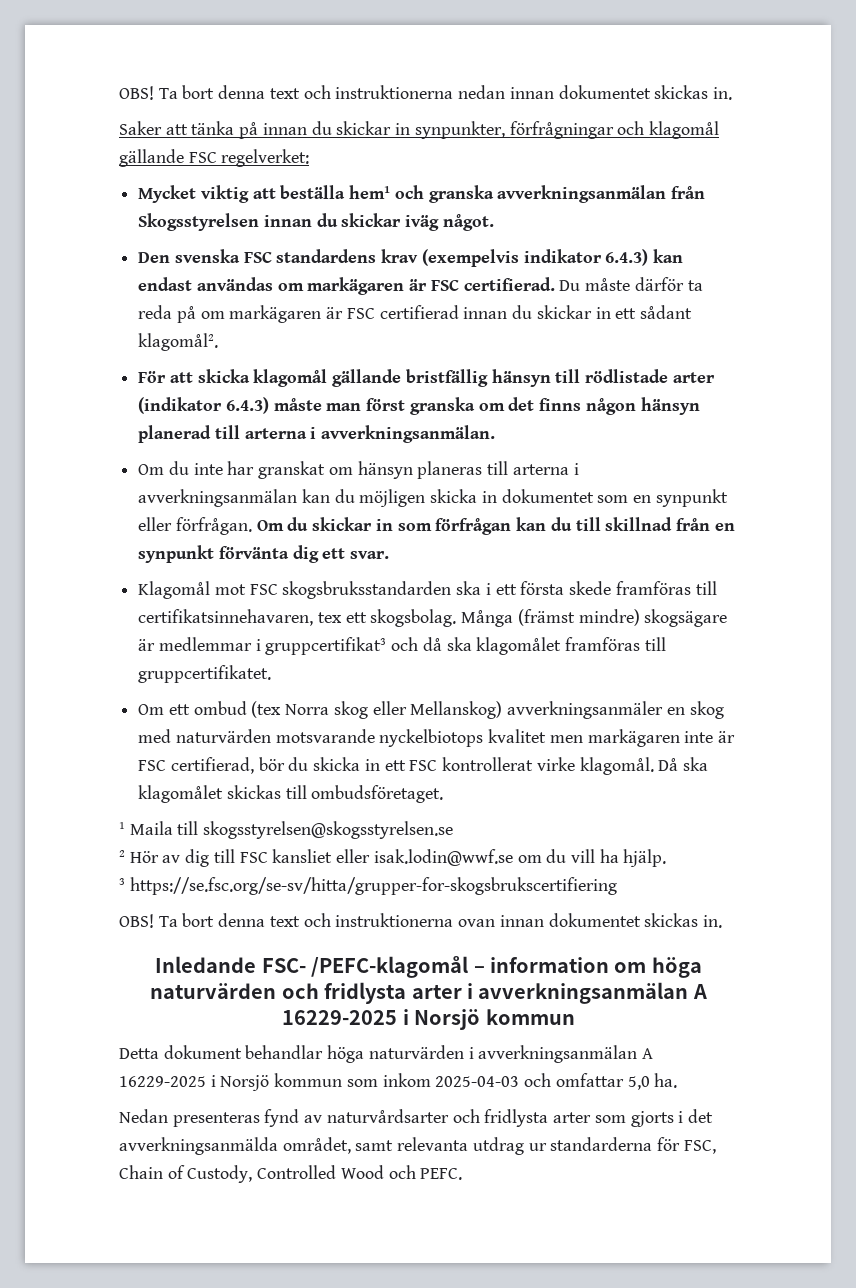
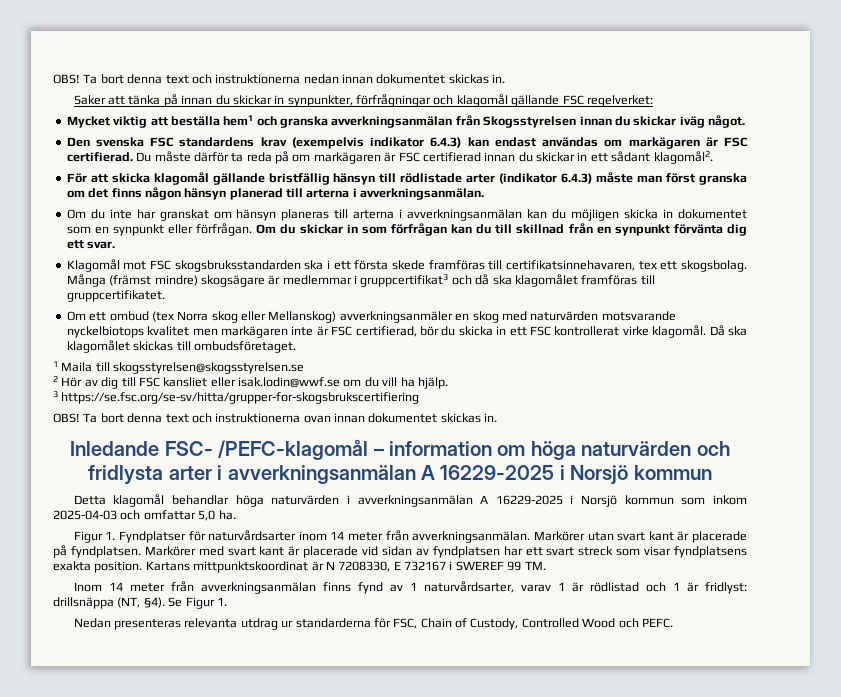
- Detta dokument behandlar höga naturvärden i avverkningsanmälan A 16229-2025 i Norsjö kommun som inkom 2025-04-03 och omfattar 5,0 ha.
+ Detta klagomål behandlar höga naturvärden i avverkningsanmälan A 16229-2025 i Norsjö kommun som inkom 2025-04-03 och omfattar 5,0 ha.
- Nedan presenteras fynd av naturvårdsarter och fridlysta arter som gjorts i det avverkningsanmälda området, samt relevanta utdrag ur standarderna för FSC, Chain of Custody, Controlled Wood och PEFC.
+ Figur 1. Fyndplatser för naturvårdsarter inom 14 meter från avverkningsanmälan. Markörer utan svart kant är placerade på fyndplatsen. Markörer med svart kant är placerade vid sidan av fyndplatsen har ett svart streck som visar fyndplatsens exakta position. Kartans mittpunktskoordinat är N 7208330, E 732167 i SWEREF 99 TM.
+ Inom 14 meter från avverkningsanmälan finns fynd av 1 naturvårdsarter, varav 1 är rödlistad och 1 är fridlyst: drillsnäppa (NT, §4). Se Figur 1.
+ Nedan presenteras relevanta utdrag ur standarderna för FSC, Chain of Custody, Controlled Wood och PEFC.

